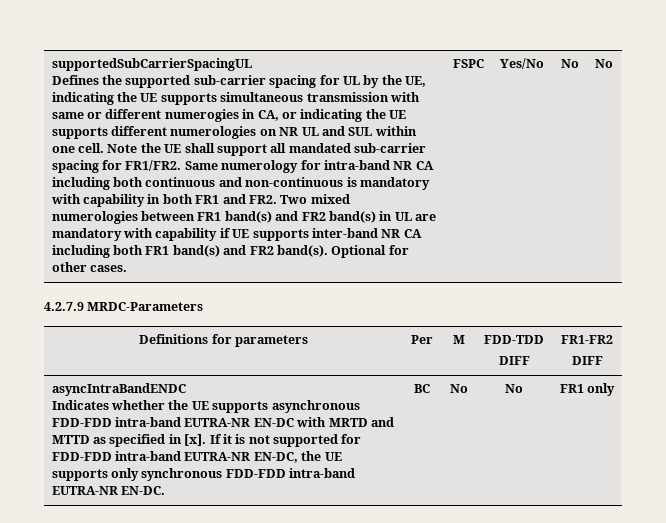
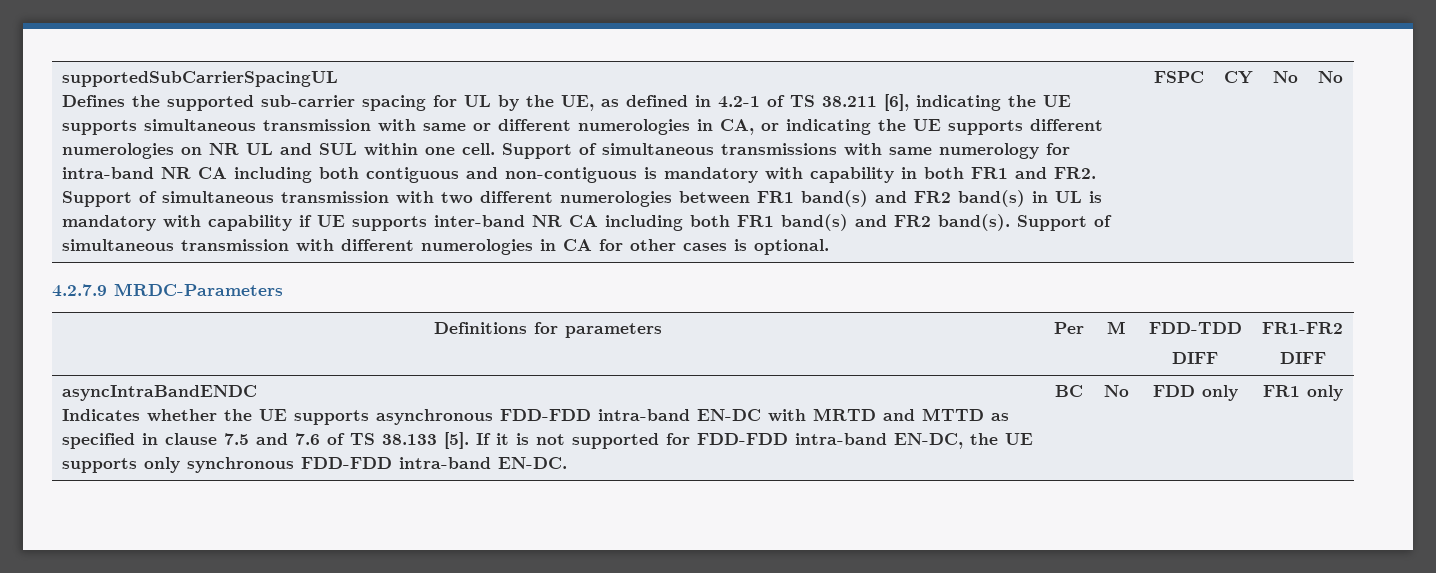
- Defines the supported sub-carrier spacing for UL by the UE, indicating the UE supports simultaneous transmission with same or different numerogies in CA, or indicating the UE supports different numerologies on NR UL and SUL within one cell.
+ Defines the supported sub-carrier spacing for UL by the UE, as defined in 4.2-1 of TS 38.211 [6], indicating the UE supports simultaneous transmission with same or different numerologies in CA, or indicating the UE supports different numerologies on NR UL and SUL within one cell.
- Note the UE shall support all mandated sub-carrier spacing for FR1/FR2. Same numerology for intra-band NR CA including both continuous and non-continuous is mandatory with capability in both FR1 and FR2. Two mixed numerologies between FR1 band(s) and FR2 band(s) in UL are mandatory with capability if UE supports inter-band NR CA including both FR1 band(s) and FR2 band(s).
+ Support of simultaneous transmissions with same numerology for intra-band NR CA including both contiguous and non-contiguous is mandatory with capability in both FR1 and FR2. Support of simultaneous transmission with two different numerologies between FR1 band(s) and FR2 band(s) in UL is mandatory with capability if UE supports inter-band NR CA including both FR1 band(s) and FR2 band(s).
- Optional for other cases.
+ Support of simultaneous transmission with different numerologies in CA for other cases is optional.
- Yes/No
+ CY
- Indicates whether the UE supports asynchronous FDD-FDD intra-band EUTRA-NR EN-DC with MRTD and MTTD as specified in [x].
+ Indicates whether the UE supports asynchronous FDD-FDD intra-band EN-DC with MRTD and MTTD as specified in clause 7.5 and 7.6 of TS 38.133 [5].
- If it is not supported for FDD-FDD intra-band EUTRA-NR EN-DC, the UE supports only synchronous FDD-FDD intra-band EUTRA-NR EN-DC.
+ If it is not supported for FDD-FDD intra-band EN-DC, the UE supports only synchronous FDD-FDD intra-band EN-DC.
- BC | No | No
+ BC | No | FDD only

